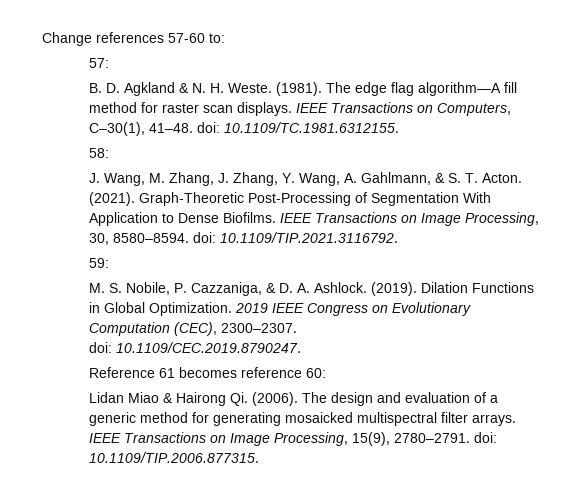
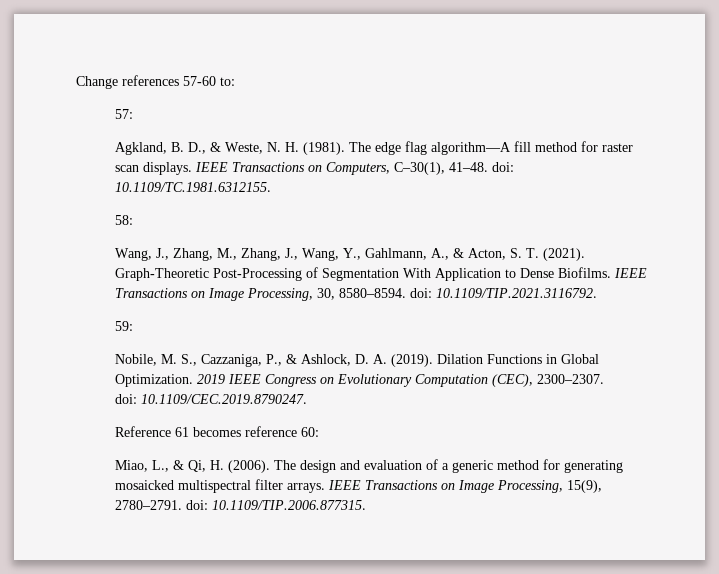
- B. D. Agkland & N. H. Weste. (1981).
+ Agkland, B. D., & Weste, N. H. (1981).
- J. Wang, M. Zhang, J. Zhang, Y. Wang, A. Gahlmann, & S. T. Acton. (2021).
+ Wang, J., Zhang, M., Zhang, J., Wang, Y., Gahlmann, A., & Acton, S. T. (2021).
- M. S. Nobile, P. Cazzaniga, & D. A. Ashlock. (2019).
+ Nobile, M. S., Cazzaniga, P., & Ashlock, D. A. (2019).
- Lidan Miao & Hairong Qi. (2006).
+ Miao, L., & Qi, H. (2006).

